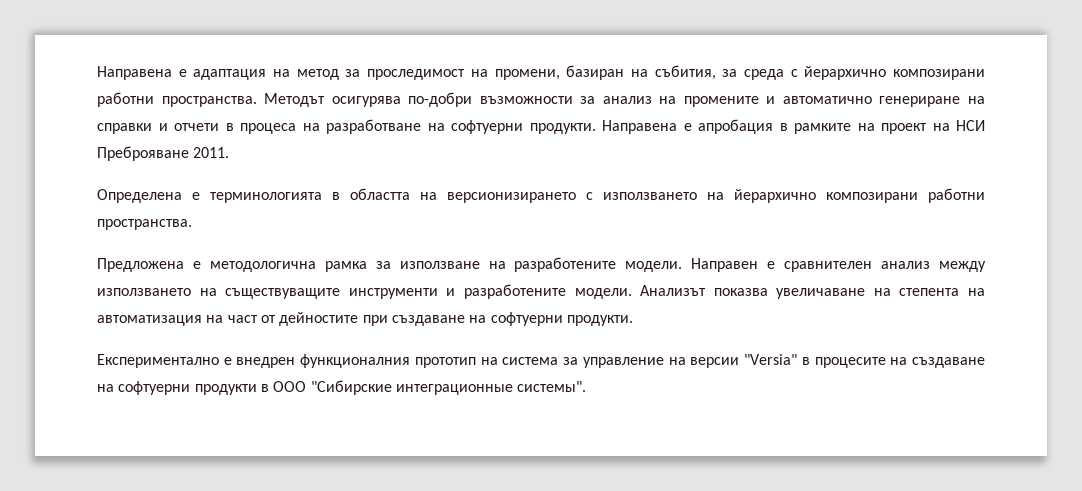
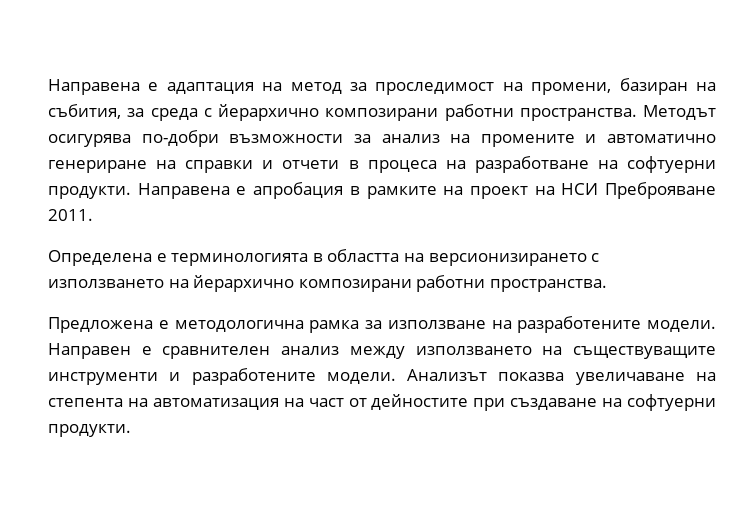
- Експериментално e внедрен функционалния прототип на система за управление на версии "Versia" в процесите на създаване на софтуерни продукти в ООО "Сибирские интеграционные системы".

